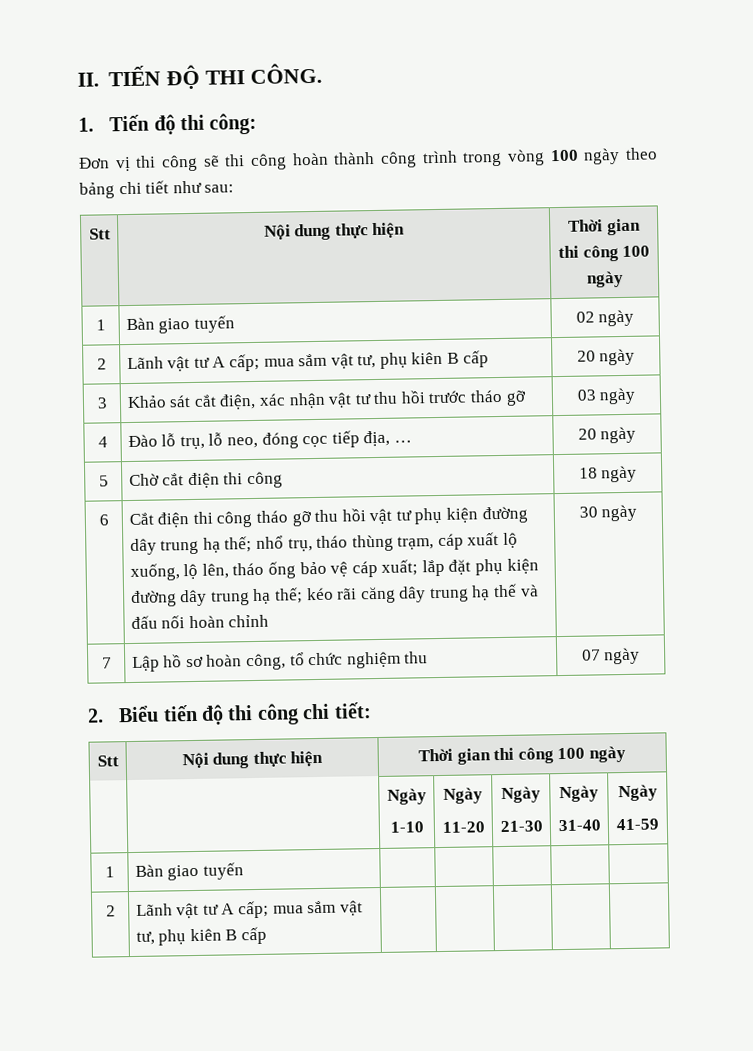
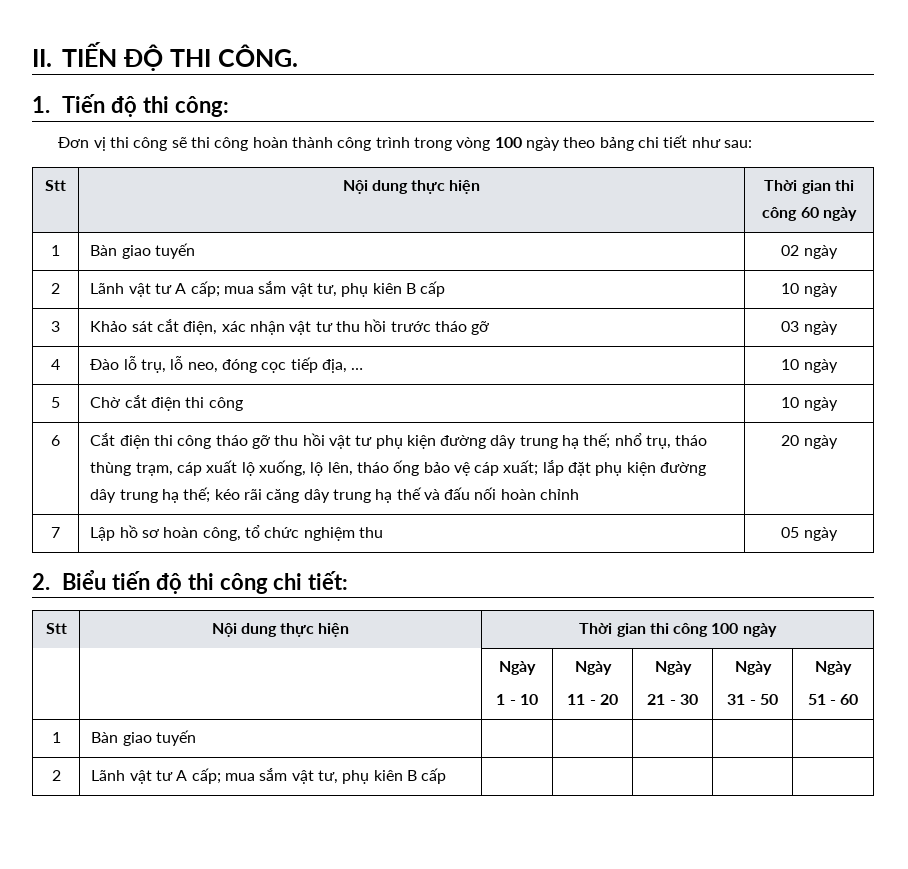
  Đơn vị thi công sẽ thi công hoàn thành công trình trong vòng 100 ngày theo bảng chi tiết như sau:
- Stt | Nội dung thực hiện | Thời gian thi công 100 ngày
+ Stt | Nội dung thực hiện | Thời gian thi công 60 ngày
- 2 | Lãnh vật tư A cấp; mua sắm vật tư, phụ kiên B cấp | 20 ngày
+ 2 | Lãnh vật tư A cấp; mua sắm vật tư, phụ kiên B cấp | 10 ngày
- 4 | Đào lỗ trụ, lỗ neo, đóng cọc tiếp địa, … | 20 ngày
+ 4 | Đào lỗ trụ, lỗ neo, đóng cọc tiếp địa, … | 10 ngày
- 5 | Chờ cắt điện thi công | 18 ngày
+ 5 | Chờ cắt điện thi công | 10 ngày
- 30 ngày
+ 20 ngày
- 7 | Lập hồ sơ hoàn công, tổ chức nghiệm thu | 07 ngày
+ 7 | Lập hồ sơ hoàn công, tổ chức nghiệm thu | 05 ngày
  | | Ngày
- 1-10 | Ngày
- 11-20 | Ngày
- 21-30 | Ngày
- 31-40 | Ngày
- 41-59
+ 1 - 10 | Ngày
+ 11 - 20 | Ngày
+ 21 - 30 | Ngày
+ 31 - 50 | Ngày
+ 51 - 60

